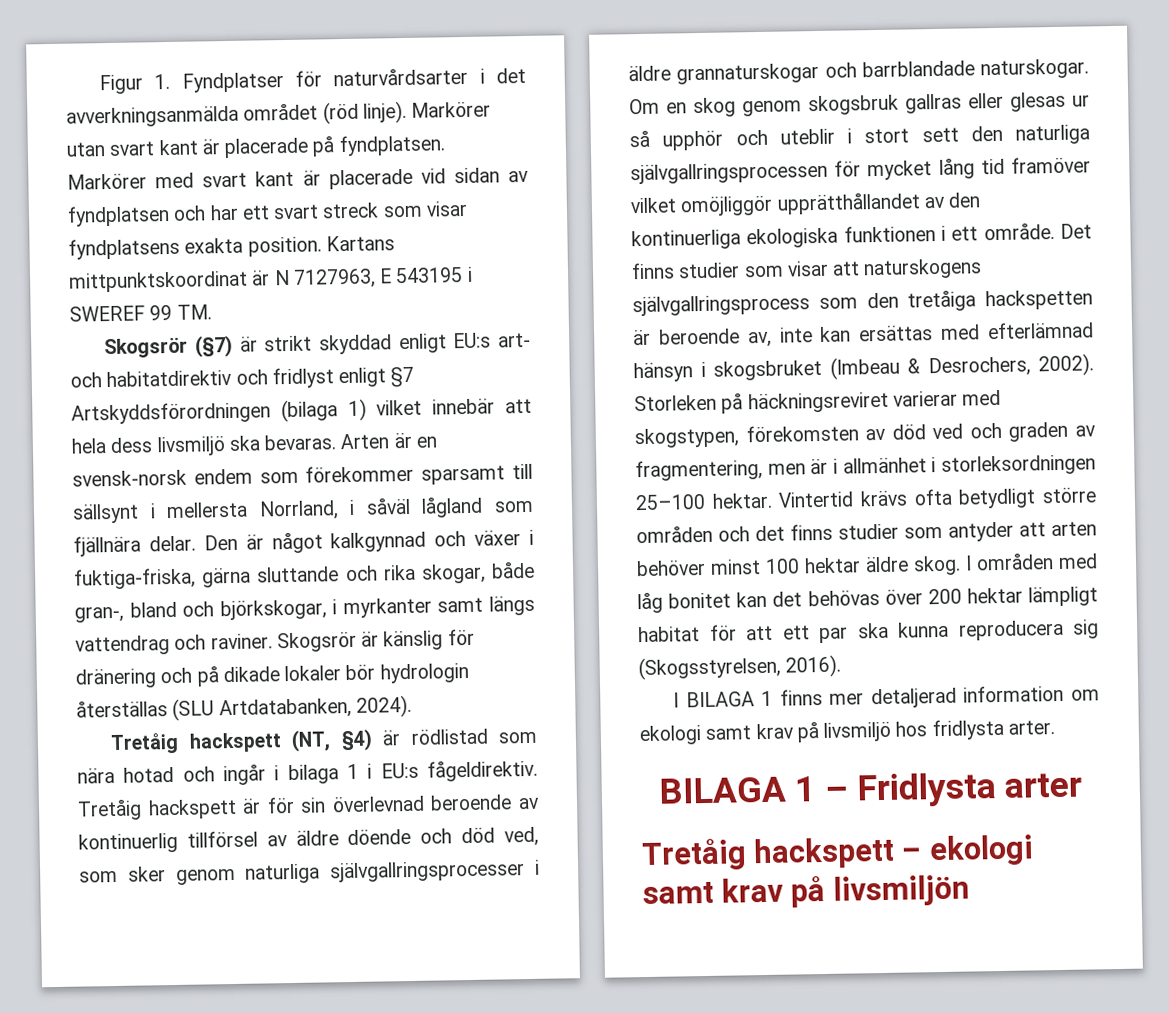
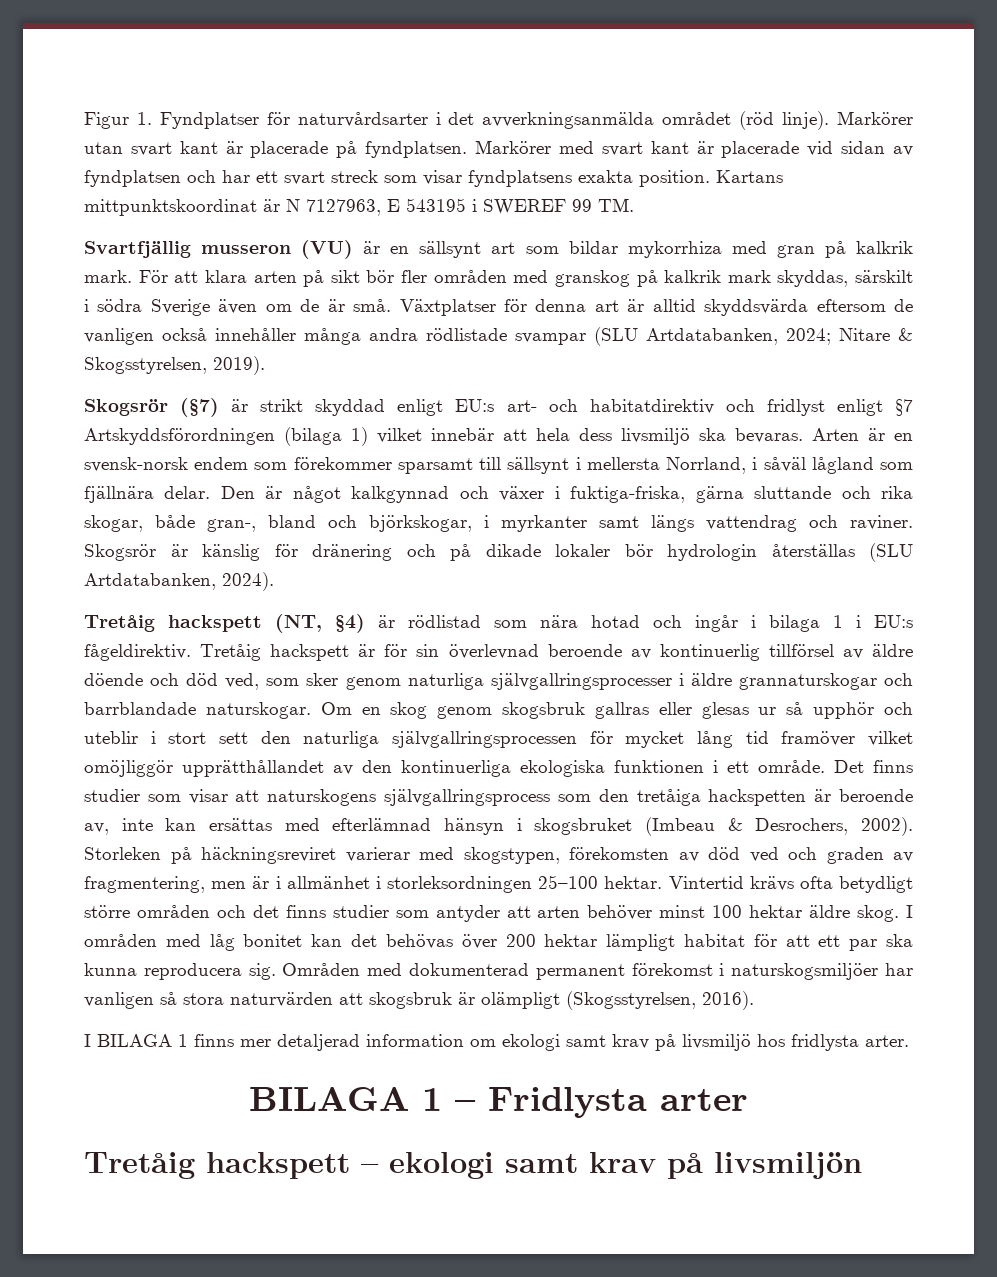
+ Svartfjällig musseron (VU) är en sällsynt art som bildar mykorrhiza med gran på kalkrik mark. För att klara arten på sikt bör fler områden med granskog på kalkrik mark skyddas, särskilt i södra Sverige även om de är små. Växtplatser för denna art är alltid skyddsvärda eftersom de vanligen också innehåller många andra rödlistade svampar (SLU Artdatabanken, 2024; Nitare & Skogsstyrelsen, 2019).
- I områden med låg bonitet kan det behövas över 200 hektar lämpligt habitat för att ett par ska kunna reproducera sig (Skogsstyrelsen, 2016).
+ I områden med låg bonitet kan det behövas över 200 hektar lämpligt habitat för att ett par ska kunna reproducera sig. Områden med dokumenterad permanent förekomst i naturskogsmiljöer har vanligen så stora naturvärden att skogsbruk är olämpligt (Skogsstyrelsen, 2016).

